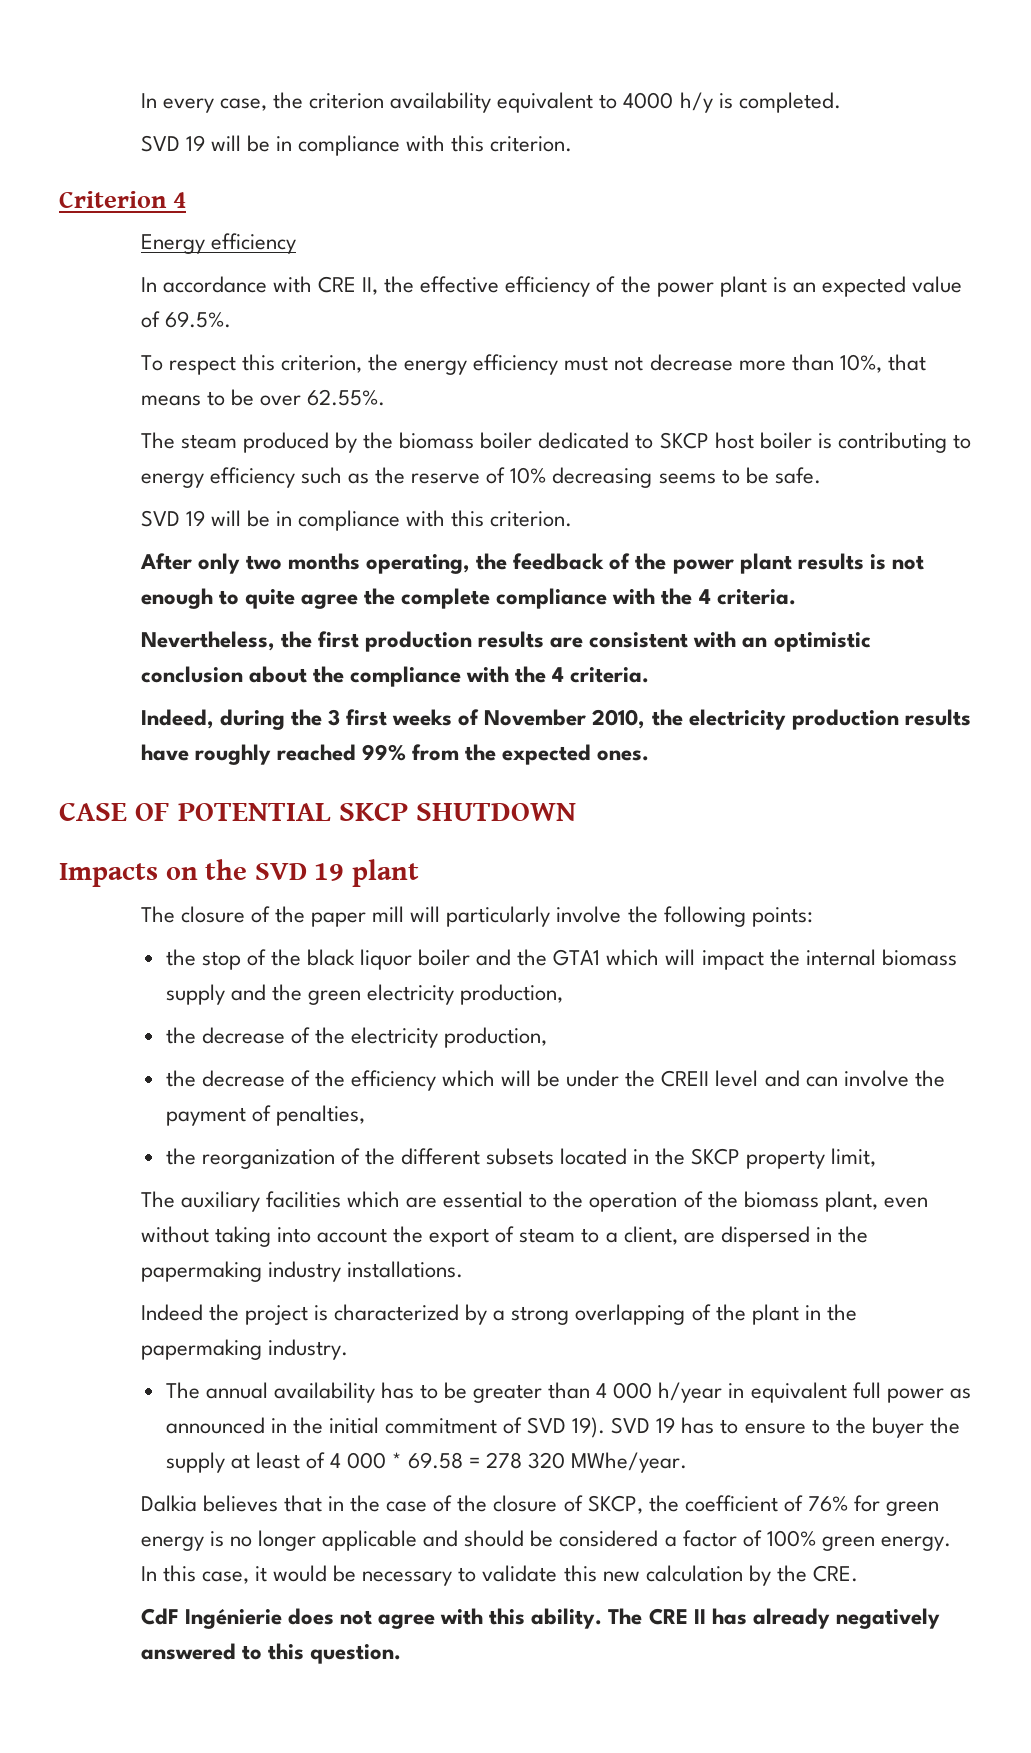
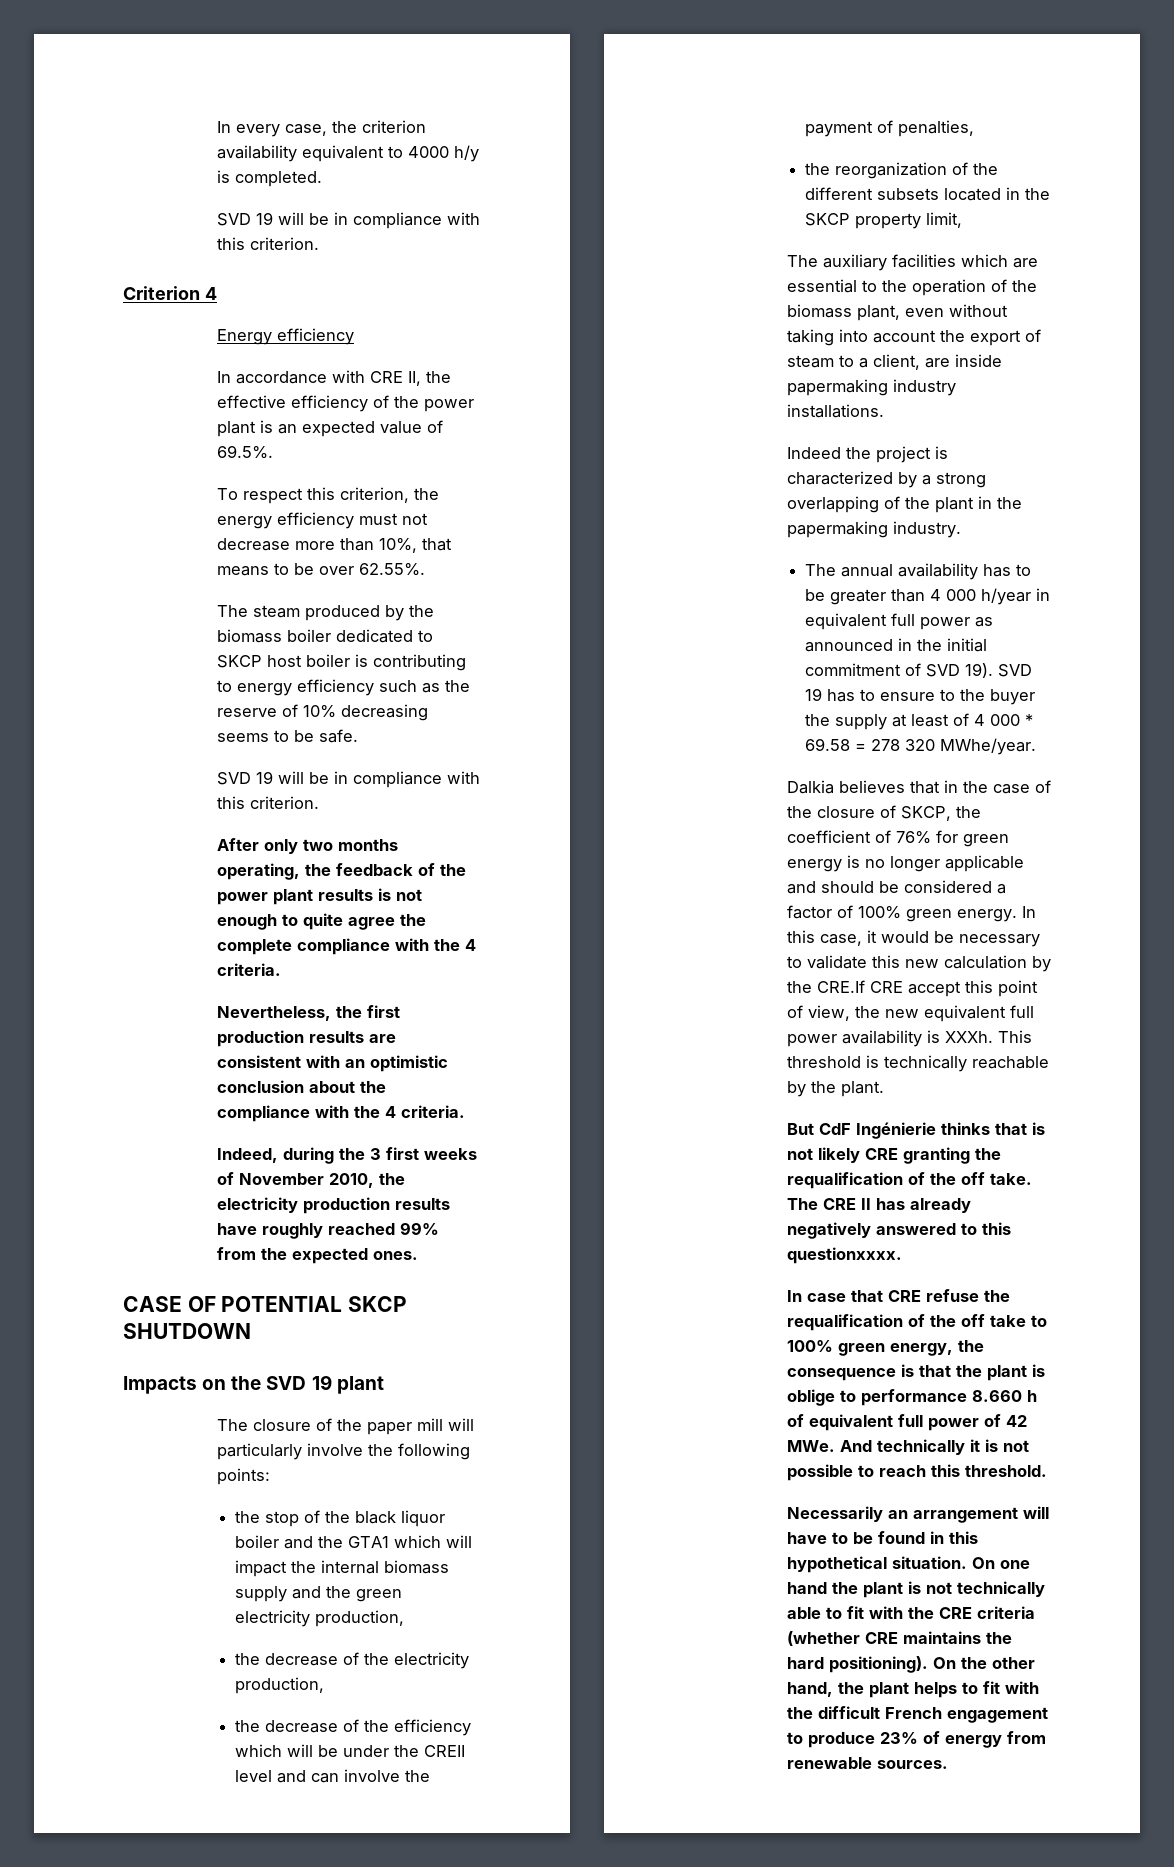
- The auxiliary facilities which are essential to the operation of the biomass plant, even without taking into account the export of steam to a client, are dispersed in the papermaking industry installations.
+ The auxiliary facilities which are essential to the operation of the biomass plant, even without taking into account the export of steam to a client, are inside papermaking industry installations.
- In this case, it would be necessary to validate this new calculation by the CRE.
- CdF Ingénierie does not agree with this ability.
+ In this case, it would be necessary to validate this new calculation by the CRE.If CRE accept this point of view, the new equivalent full power availability is XXXh. This threshold is technically reachable by the plant.
+ But CdF Ingénierie thinks that is not likely CRE granting the requalification of the off take.
- The CRE II has already negatively answered to this question.
+ The CRE II has already negatively answered to this questionxxxx.
+ In case that CRE refuse the requalification of the off take to 100% green energy, the consequence is that the plant is oblige to performance 8.660 h of equivalent full power of 42 MWe. And technically it is not possible to reach this threshold.
+ Necessarily an arrangement will have to be found in this hypothetical situation. On one hand the plant is not technically able to fit with the CRE criteria (whether CRE maintains the hard positioning). On the other hand, the plant helps to fit with the difficult French engagement to produce 23% of energy from renewable sources.

